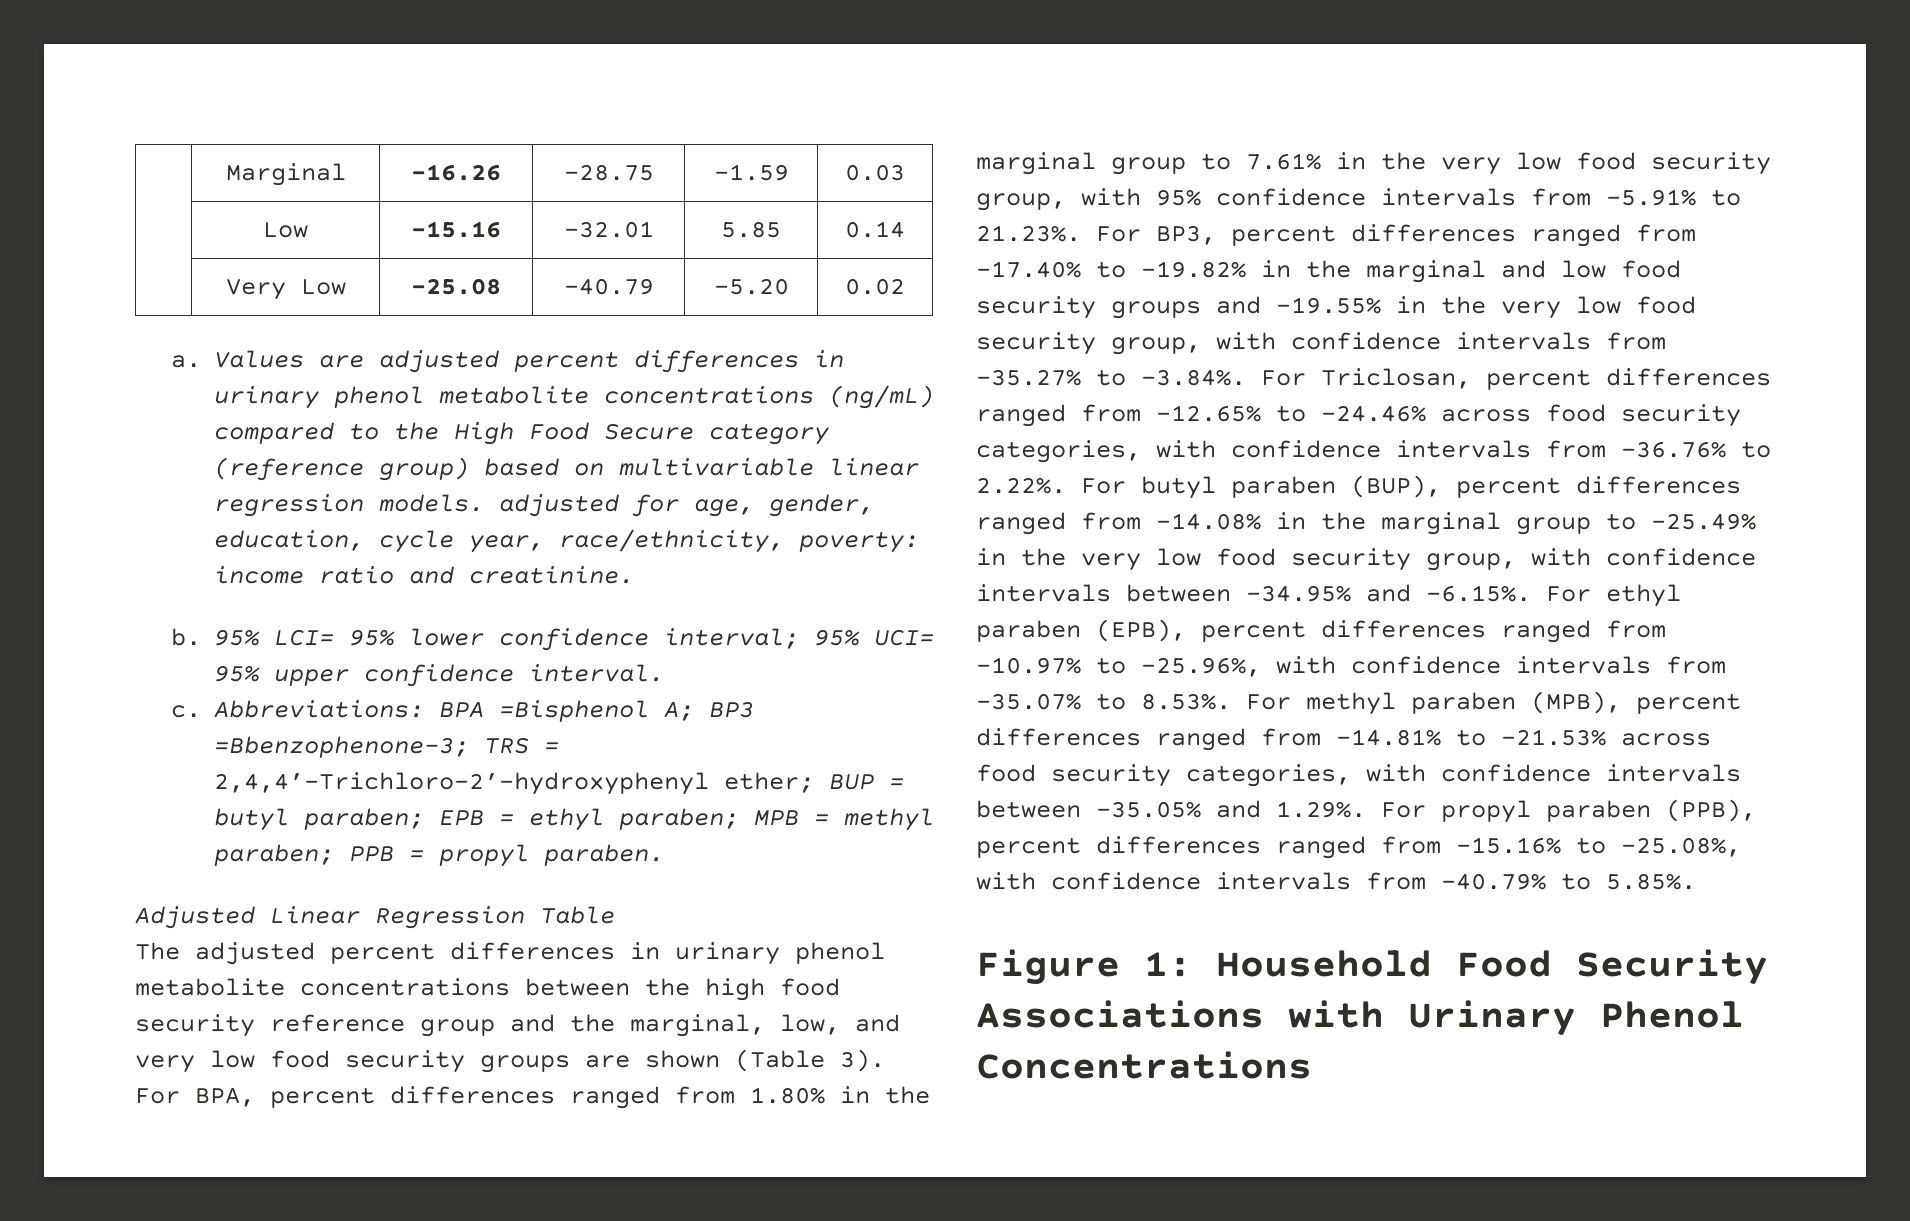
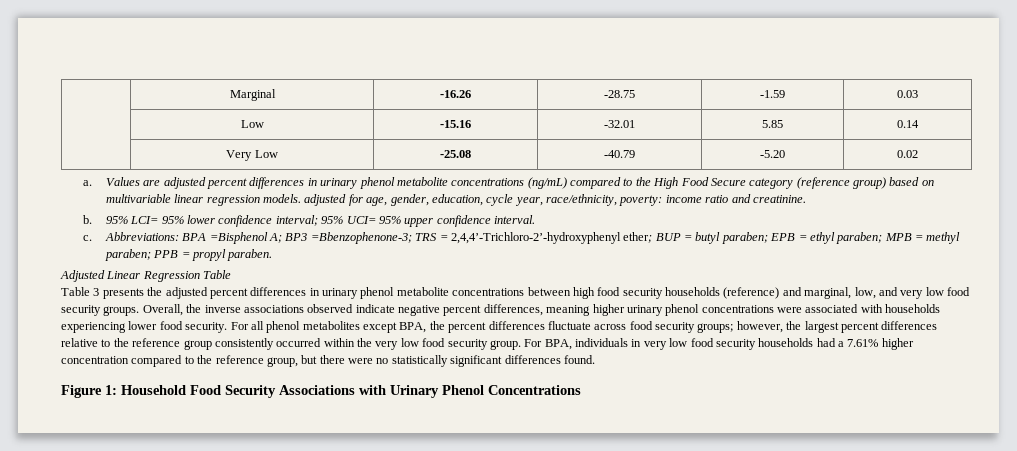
- The adjusted percent differences in urinary phenol metabolite concentrations between the high food security reference group and the marginal, low, and very low food security groups are shown (Table 3). For BPA, percent differences ranged from 1.80% in the marginal group to 7.61% in the very low food security group, with 95% confidence intervals from –5.91% to 21.23%. For BP3, percent differences ranged from –17.40% to –19.82% in the marginal and low food security groups and –19.55% in the very low food security group, with confidence intervals from –35.27% to –3.84%. For Triclosan, percent differences ranged from –12.65% to –24.46% across food security categories, with confidence intervals from –36.76% to 2.22%. For butyl paraben (BUP), percent differences ranged from –14.08% in the marginal group to –25.49% in the very low food security group, with confidence intervals between –34.95% and –6.15%. For ethyl paraben (EPB), percent differences ranged from –10.97% to –25.96%, with confidence intervals from –35.07% to 8.53%. For methyl paraben (MPB), percent differences ranged from –14.81% to –21.53% across food security categories, with confidence intervals between –35.05% and 1.29%. For propyl paraben (PPB), percent differences ranged from –15.16% to –25.08%, with confidence intervals from –40.79% to 5.85%.
+ Table 3 presents the adjusted percent differences in urinary phenol metabolite concentrations between high food security households (reference) and marginal, low, and very low food security groups. Overall, the inverse associations observed indicate negative percent differences, meaning higher urinary phenol concentrations were associated with households experiencing lower food security. For all phenol metabolites except BPA, the percent differences fluctuate across food security groups; however, the largest percent differences relative to the reference group consistently occurred within the very low food security group. For BPA, individuals in very low food security households had a 7.61% higher concentration compared to the reference group, but there were no statistically significant differences found.

